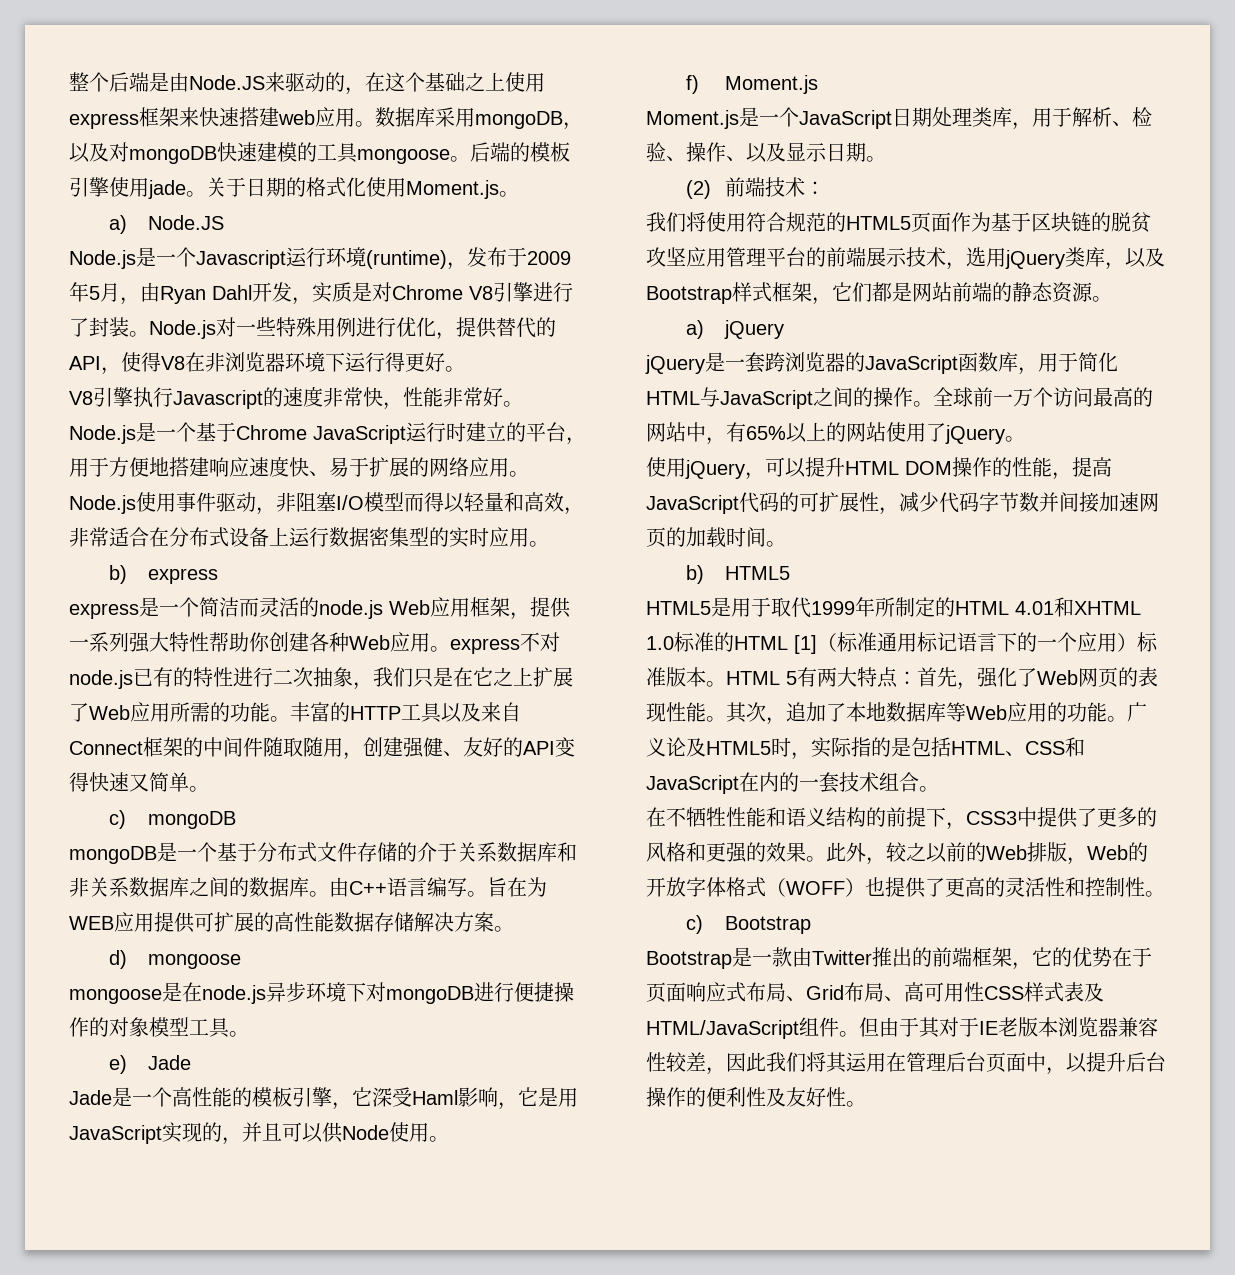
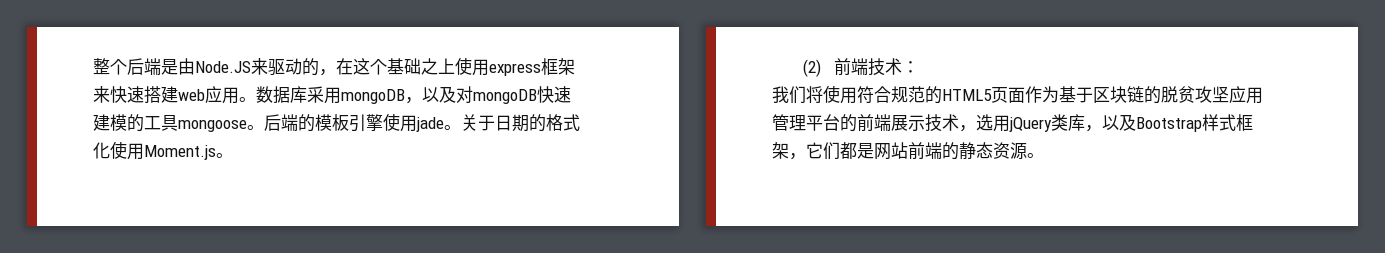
- a) Node.JS
- Node.js是一个Javascript运行环境(runtime)，发布于2009年5月，由Ryan Dahl开发，实质是对Chrome V8引擎进行了封装。Node.js对一些特殊用例进行优化，提供替代的API，使得V8在非浏览器环境下运行得更好。
- V8引擎执行Javascript的速度非常快，性能非常好。Node.js是一个基于Chrome JavaScript运行时建立的平台，用于方便地搭建响应速度快、易于扩展的网络应用。Node.js使用事件驱动，非阻塞I/O模型而得以轻量和高效，非常适合在分布式设备上运行数据密集型的实时应用。
- b) express
- express是一个简洁而灵活的node.js Web应用框架，提供一系列强大特性帮助你创建各种Web应用。express不对node.js已有的特性进行二次抽象，我们只是在它之上扩展了Web应用所需的功能。丰富的HTTP工具以及来自Connect框架的中间件随取随用，创建强健、友好的API变得快速又简单。
- c) mongoDB
- mongoDB是一个基于分布式文件存储的介于关系数据库和非关系数据库之间的数据库。由C++语言编写。旨在为WEB应用提供可扩展的高性能数据存储解决方案。
- d) mongoose
- mongoose是在node.js异步环境下对mongoDB进行便捷操作的对象模型工具。
- e) Jade
- Jade是一个高性能的模板引擎，它深受Haml影响，它是用JavaScript实现的，并且可以供Node使用。
- f) Moment.js
- Moment.js是一个JavaScript日期处理类库，用于解析、检验、操作、以及显示日期。
- a) jQuery
- jQuery是一套跨浏览器的JavaScript函数库，用于简化HTML与JavaScript之间的操作。全球前一万个访问最高的网站中，有65%以上的网站使用了jQuery。
- 使用jQuery，可以提升HTML DOM操作的性能，提高JavaScript代码的可扩展性，减少代码字节数并间接加速网页的加载时间。
- b) HTML5
- HTML5是用于取代1999年所制定的HTML 4.01和XHTML 1.0标准的HTML [1]（标准通用标记语言下的一个应用）标准版本。HTML 5有两大特点：首先，强化了Web网页的表现性能。其次，追加了本地数据库等Web应用的功能。广义论及HTML5时，实际指的是包括HTML、CSS和JavaScript在内的一套技术组合。
- 在不牺牲性能和语义结构的前提下，CSS3中提供了更多的风格和更强的效果。此外，较之以前的Web排版，Web的开放字体格式（WOFF）也提供了更高的灵活性和控制性。
- c) Bootstrap
- Bootstrap是一款由Twitter推出的前端框架，它的优势在于页面响应式布局、Grid布局、高可用性CSS样式表及HTML/JavaScript组件。但由于其对于IE老版本浏览器兼容性较差，因此我们将其运用在管理后台页面中，以提升后台操作的便利性及友好性。

